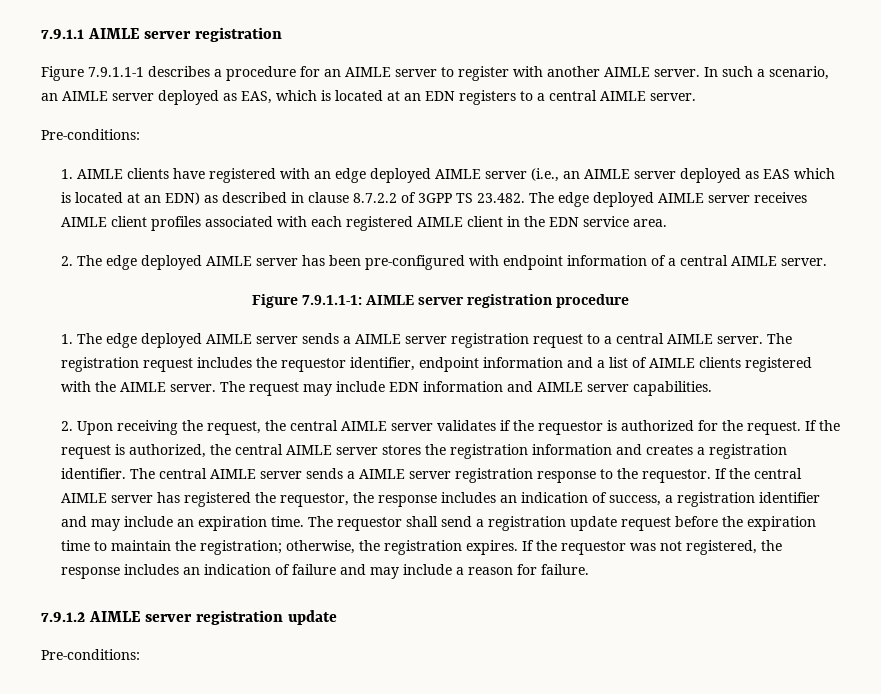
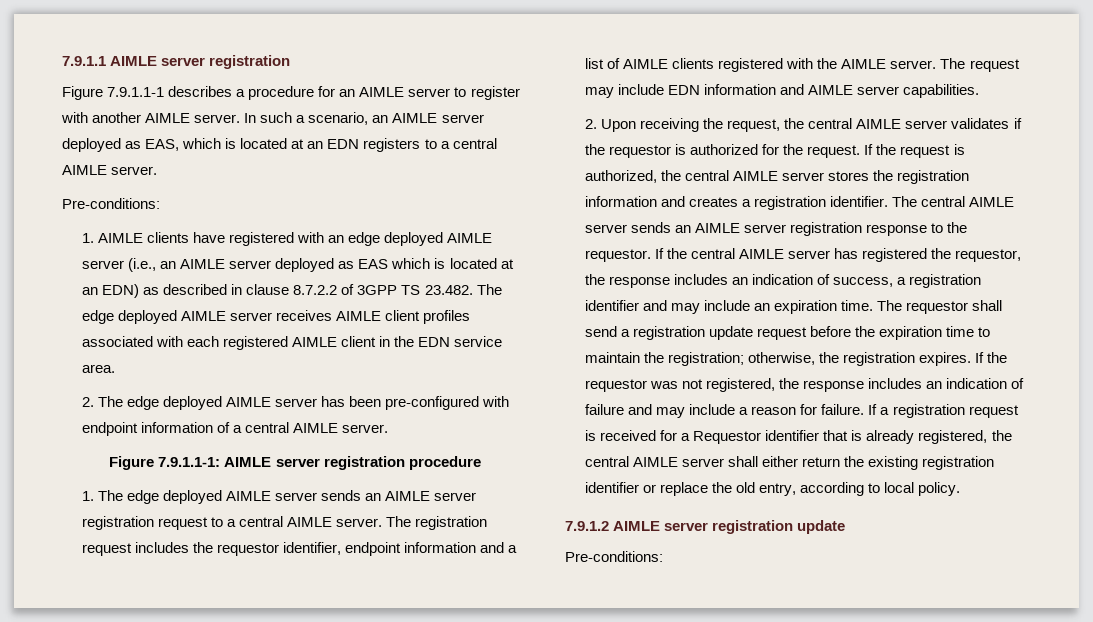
- 1. The edge deployed AIMLE server sends a AIMLE server registration request to a central AIMLE server.
+ 1. The edge deployed AIMLE server sends an AIMLE server registration request to a central AIMLE server.
- The central AIMLE server sends a AIMLE server registration response to the requestor.
+ The central AIMLE server sends an AIMLE server registration response to the requestor.
+ If a registration request is received for a Requestor identifier that is already registered, the central AIMLE server shall either return the existing registration identifier or replace the old entry, according to local policy.

